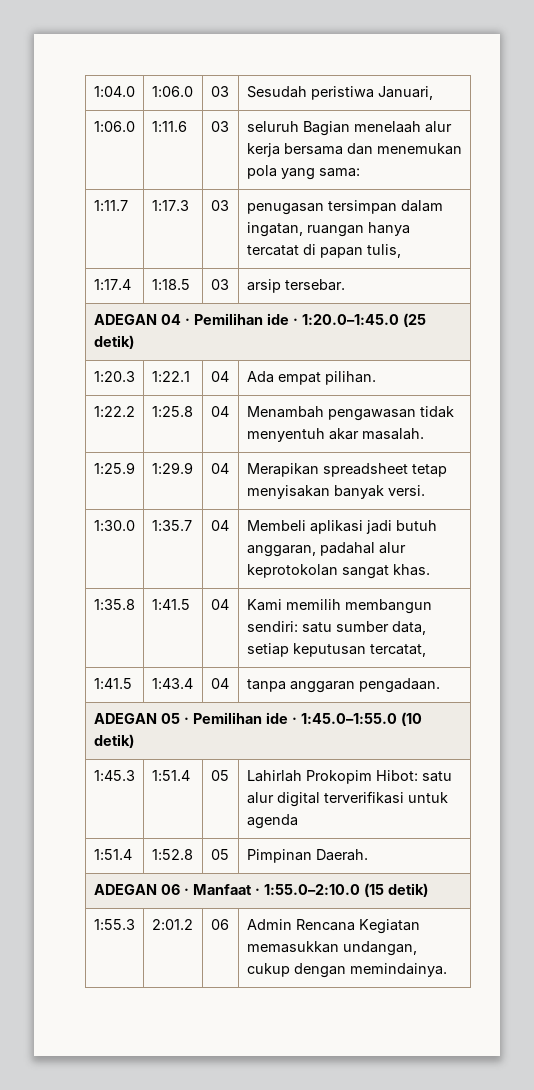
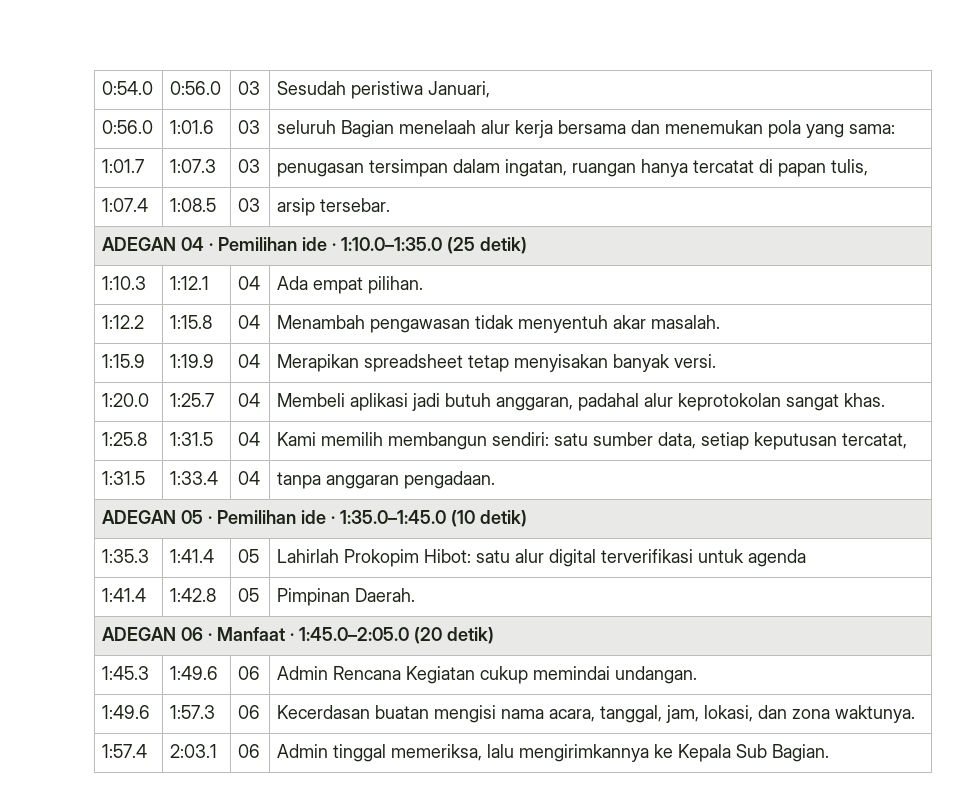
- 1:04.0 | 1:06.0 | 03 | Sesudah peristiwa Januari,
+ 0:54.0 | 0:56.0 | 03 | Sesudah peristiwa Januari,
- 1:06.0 | 1:11.6 | 03 | seluruh Bagian menelaah alur kerja bersama dan menemukan pola yang sama:
+ 0:56.0 | 1:01.6 | 03 | seluruh Bagian menelaah alur kerja bersama dan menemukan pola yang sama:
- 1:11.7 | 1:17.3 | 03 | penugasan tersimpan dalam ingatan, ruangan hanya tercatat di papan tulis,
+ 1:01.7 | 1:07.3 | 03 | penugasan tersimpan dalam ingatan, ruangan hanya tercatat di papan tulis,
- 1:17.4 | 1:18.5 | 03 | arsip tersebar.
+ 1:07.4 | 1:08.5 | 03 | arsip tersebar.
- ADEGAN 04 · Pemilihan ide · 1:20.0–1:45.0 (25 detik)
+ ADEGAN 04 · Pemilihan ide · 1:10.0–1:35.0 (25 detik)
- 1:20.3 | 1:22.1 | 04 | Ada empat pilihan.
+ 1:10.3 | 1:12.1 | 04 | Ada empat pilihan.
- 1:22.2 | 1:25.8 | 04 | Menambah pengawasan tidak menyentuh akar masalah.
+ 1:12.2 | 1:15.8 | 04 | Menambah pengawasan tidak menyentuh akar masalah.
- 1:25.9 | 1:29.9 | 04 | Merapikan spreadsheet tetap menyisakan banyak versi.
+ 1:15.9 | 1:19.9 | 04 | Merapikan spreadsheet tetap menyisakan banyak versi.
- 1:30.0 | 1:35.7 | 04 | Membeli aplikasi jadi butuh anggaran, padahal alur keprotokolan sangat khas.
+ 1:20.0 | 1:25.7 | 04 | Membeli aplikasi jadi butuh anggaran, padahal alur keprotokolan sangat khas.
- 1:35.8 | 1:41.5 | 04 | Kami memilih membangun sendiri: satu sumber data, setiap keputusan tercatat,
+ 1:25.8 | 1:31.5 | 04 | Kami memilih membangun sendiri: satu sumber data, setiap keputusan tercatat,
- 1:41.5 | 1:43.4 | 04 | tanpa anggaran pengadaan.
+ 1:31.5 | 1:33.4 | 04 | tanpa anggaran pengadaan.
- ADEGAN 05 · Pemilihan ide · 1:45.0–1:55.0 (10 detik)
+ ADEGAN 05 · Pemilihan ide · 1:35.0–1:45.0 (10 detik)
- 1:45.3 | 1:51.4 | 05 | Lahirlah Prokopim Hibot: satu alur digital terverifikasi untuk agenda
+ 1:35.3 | 1:41.4 | 05 | Lahirlah Prokopim Hibot: satu alur digital terverifikasi untuk agenda
- 1:51.4 | 1:52.8 | 05 | Pimpinan Daerah.
+ 1:41.4 | 1:42.8 | 05 | Pimpinan Daerah.
- ADEGAN 06 · Manfaat · 1:55.0–2:10.0 (15 detik)
- 1:55.3 | 2:01.2 | 06 | Admin Rencana Kegiatan memasukkan undangan, cukup dengan memindainya.
+ ADEGAN 06 · Manfaat · 1:45.0–2:05.0 (20 detik)
+ 1:45.3 | 1:49.6 | 06 | Admin Rencana Kegiatan cukup memindai undangan.
+ 1:49.6 | 1:57.3 | 06 | Kecerdasan buatan mengisi nama acara, tanggal, jam, lokasi, dan zona waktunya.
+ 1:57.4 | 2:03.1 | 06 | Admin tinggal memeriksa, lalu mengirimkannya ke Kepala Sub Bagian.

